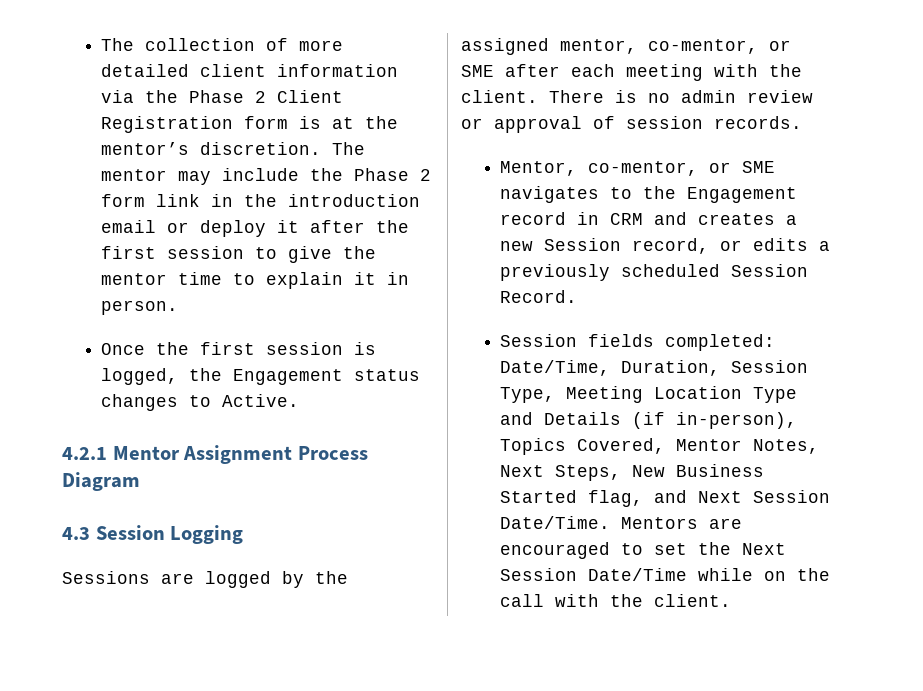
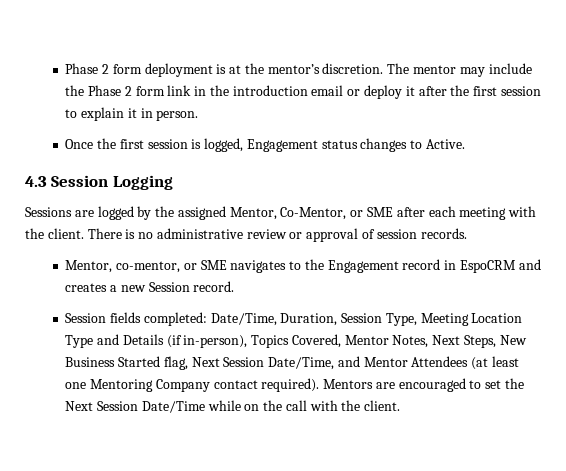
- The collection of more detailed client information via the Phase 2 Client Registration form is at the mentor’s discretion.
+ Phase 2 form deployment is at the mentor’s discretion.
- The mentor may include the Phase 2 form link in the introduction email or deploy it after the first session to give the mentor time to explain it in person.
+ The mentor may include the Phase 2 form link in the introduction email or deploy it after the first session to explain it in person.
- Once the first session is logged, the Engagement status changes to Active.
+ Once the first session is logged, Engagement status changes to Active.
- 4.2.1 Mentor Assignment Process Diagram
- Sessions are logged by the assigned mentor, co-mentor, or SME after each meeting with the client.
+ Sessions are logged by the assigned Mentor, Co-Mentor, or SME after each meeting with the client.
- There is no admin review or approval of session records.
+ There is no administrative review or approval of session records.
- Mentor, co-mentor, or SME navigates to the Engagement record in CRM and creates a new Session record, or edits a previously scheduled Session Record.
+ Mentor, co-mentor, or SME navigates to the Engagement record in EspoCRM and creates a new Session record.
- Session fields completed: Date/Time, Duration, Session Type, Meeting Location Type and Details (if in-person), Topics Covered, Mentor Notes, Next Steps, New Business Started flag, and Next Session Date/Time.
+ Session fields completed: Date/Time, Duration, Session Type, Meeting Location Type and Details (if in-person), Topics Covered, Mentor Notes, Next Steps, New Business Started flag, Next Session Date/Time, and Mentor Attendees (at least one Mentoring Company contact required).

